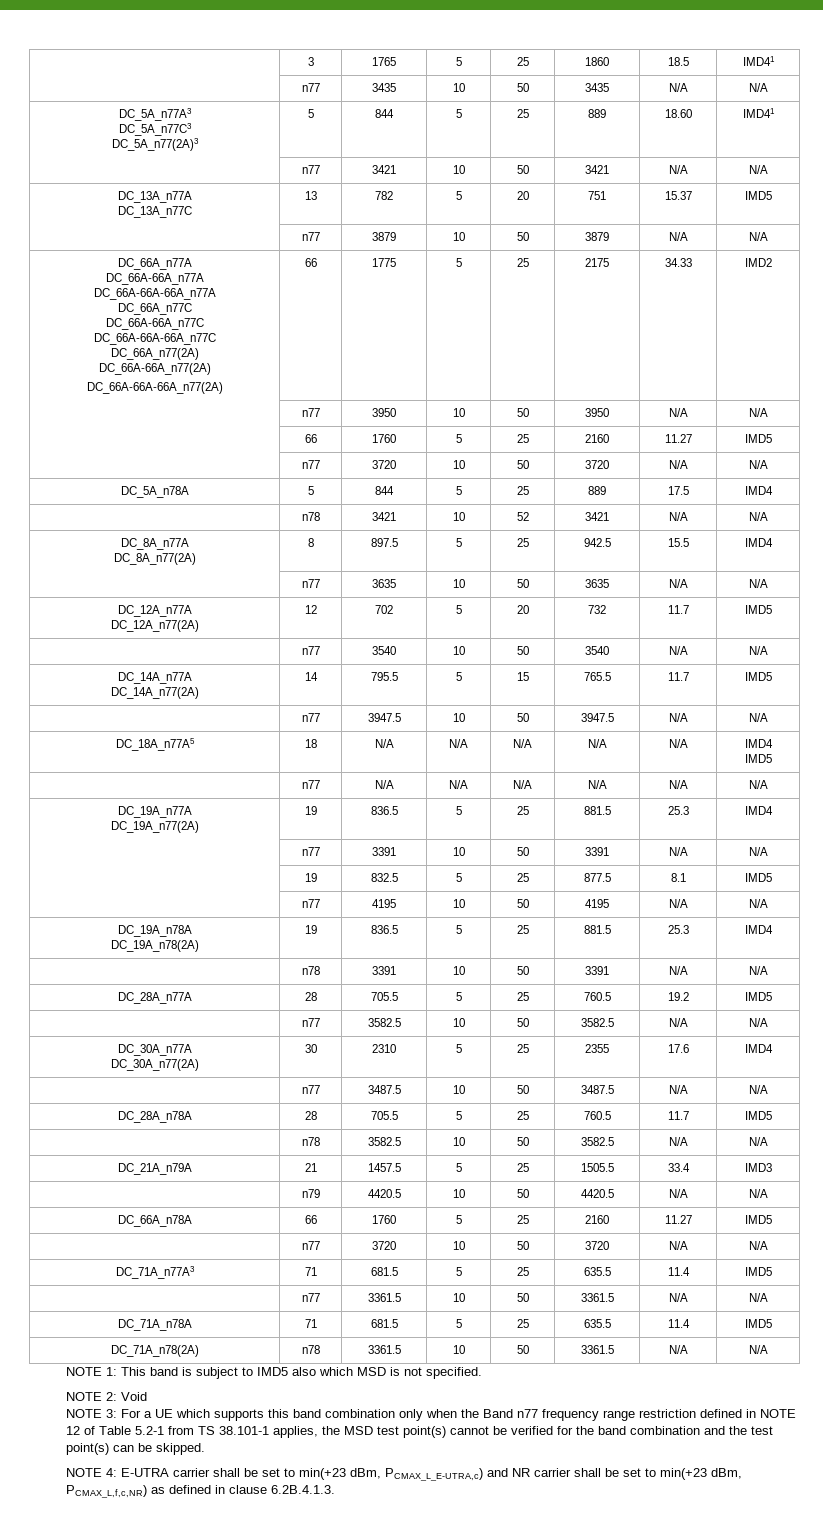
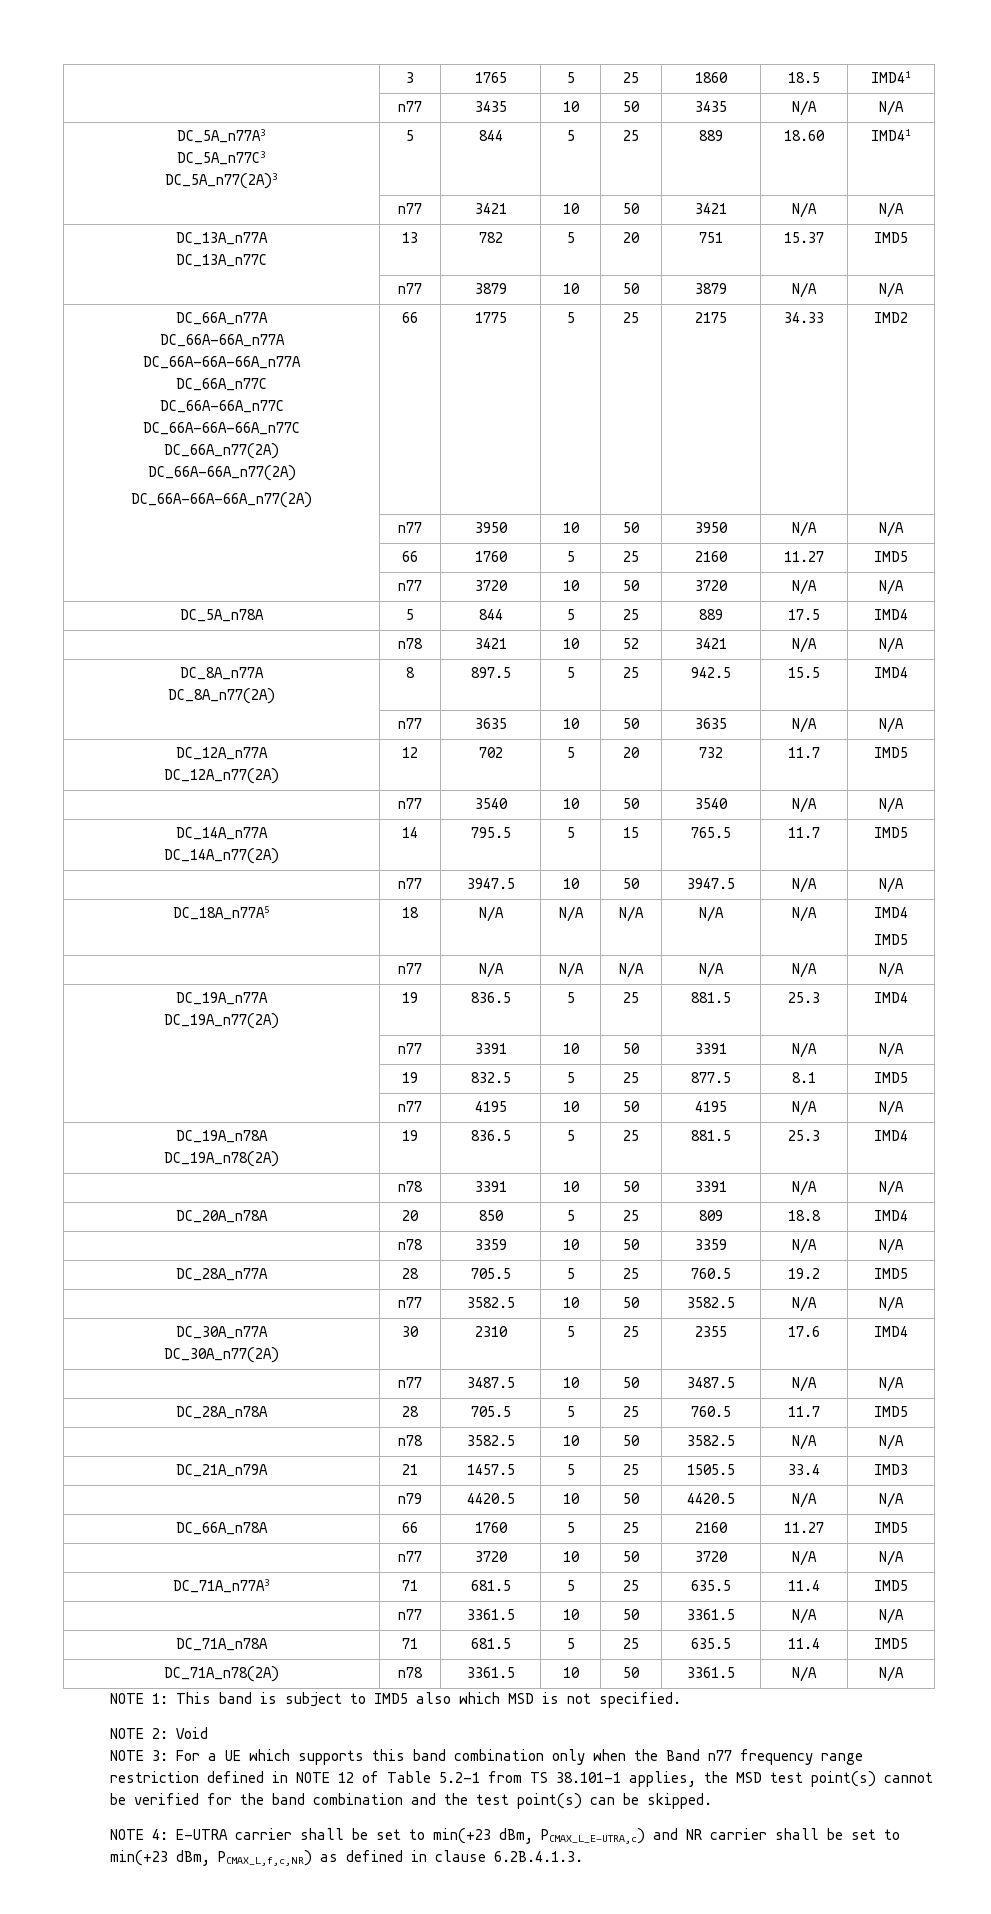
+ DC_20A_n78A | 20 | 850 | 5 | 25 | 809 | 18.8 | IMD4
+ | n78 | 3359 | 10 | 50 | 3359 | N/A | N/A

